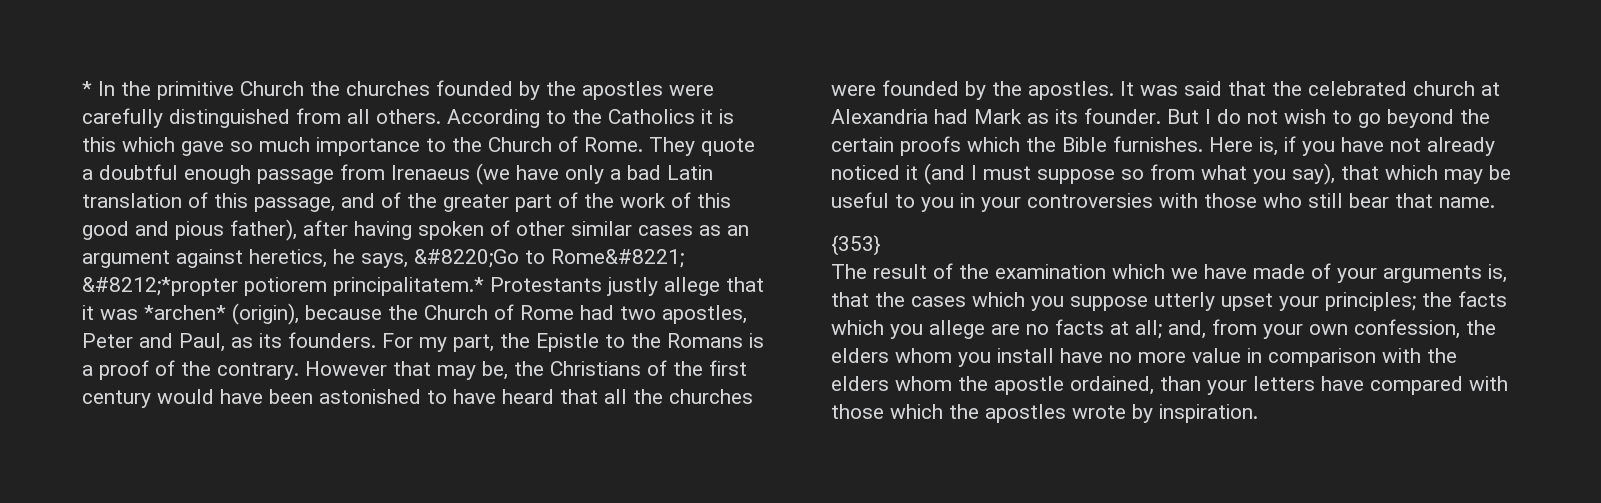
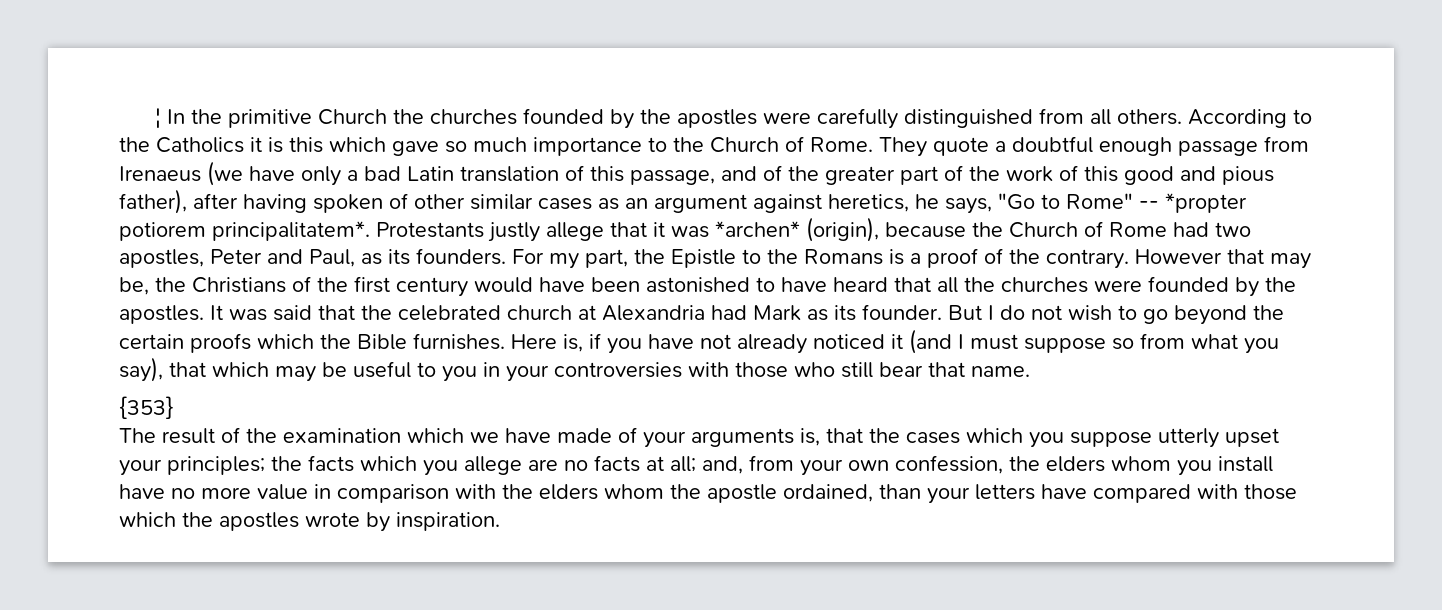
- * In the primitive Church the churches founded by the apostles were carefully distinguished from all others.
+ ¦ In the primitive Church the churches founded by the apostles were carefully distinguished from all others.
- They quote a doubtful enough passage from Irenaeus (we have only a bad Latin translation of this passage, and of the greater part of the work of this good and pious father), after having spoken of other similar cases as an argument against heretics, he says, &#8220;Go to Rome&#8221; &#8212;*propter potiorem principalitatem.* Protestants justly allege that it was *archen* (origin), because the Church of Rome had two apostles, Peter and Paul, as its founders.
+ They quote a doubtful enough passage from Irenaeus (we have only a bad Latin translation of this passage, and of the greater part of the work of this good and pious father), after having spoken of other similar cases as an argument against heretics, he says, "Go to Rome" -- *propter potiorem principalitatem*. Protestants justly allege that it was *archen* (origin), because the Church of Rome had two apostles, Peter and Paul, as its founders.

